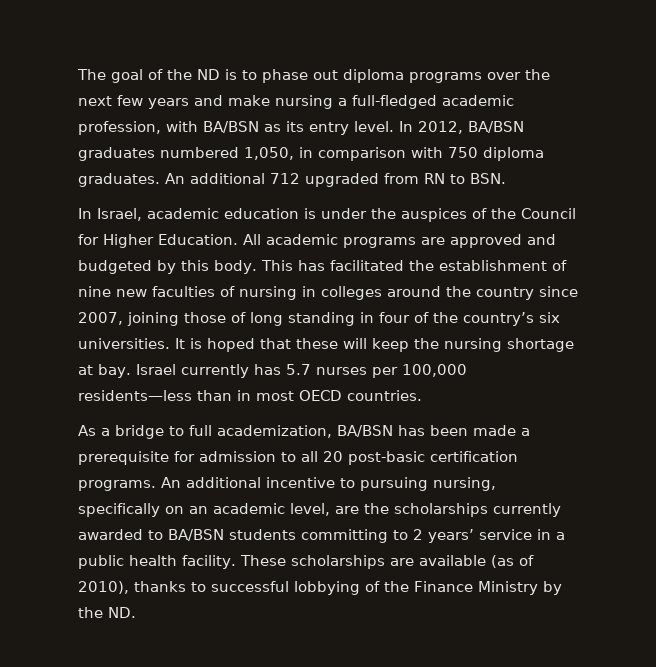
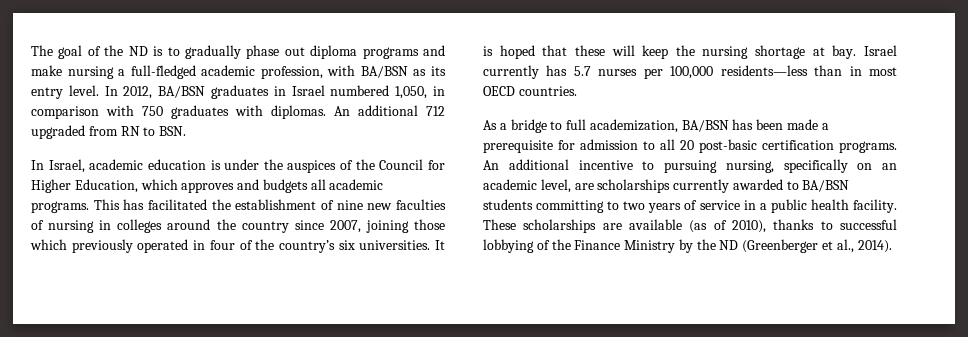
- The goal of the ND is to phase out diploma programs over the next few years and make nursing a full-fledged academic profession, with BA/BSN as its entry level.
+ The goal of the ND is to gradually phase out diploma programs and make nursing a full-fledged academic profession, with BA/BSN as its entry level.
- In 2012, BA/BSN graduates numbered 1,050, in comparison with 750 diploma graduates.
+ In 2012, BA/BSN graduates in Israel numbered 1,050, in comparison with 750 graduates with diplomas.
- In Israel, academic education is under the auspices of the Council for Higher Education. All academic programs are approved and budgeted by this body.
+ In Israel, academic education is under the auspices of the Council for Higher Education, which approves and budgets all academic programs.
- This has facilitated the establishment of nine new faculties of nursing in colleges around the country since 2007, joining those of long standing in four of the country’s six universities.
+ This has facilitated the establishment of nine new faculties of nursing in colleges around the country since 2007, joining those which previously operated in four of the country’s six universities.
- An additional incentive to pursuing nursing, specifically on an academic level, are the scholarships currently awarded to BA/BSN students committing to 2 years’ service in a public health facility.
+ An additional incentive to pursuing nursing, specifically on an academic level, are scholarships currently awarded to BA/BSN students committing to two years of service in a public health facility.
- These scholarships are available (as of 2010), thanks to successful lobbying of the Finance Ministry by the ND.
+ These scholarships are available (as of 2010), thanks to successful lobbying of the Finance Ministry by the ND (Greenberger et al., 2014).

